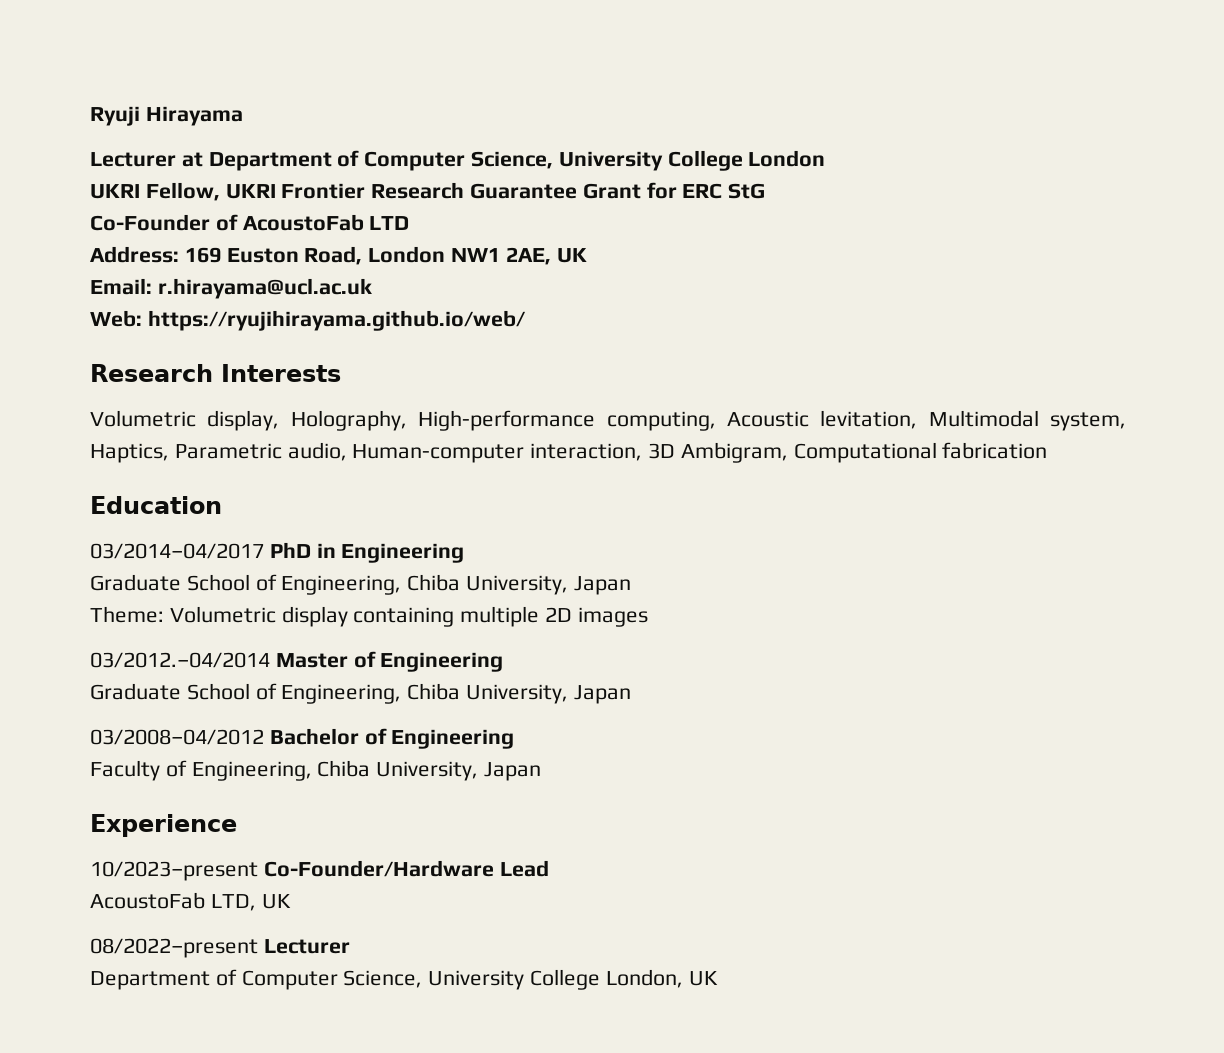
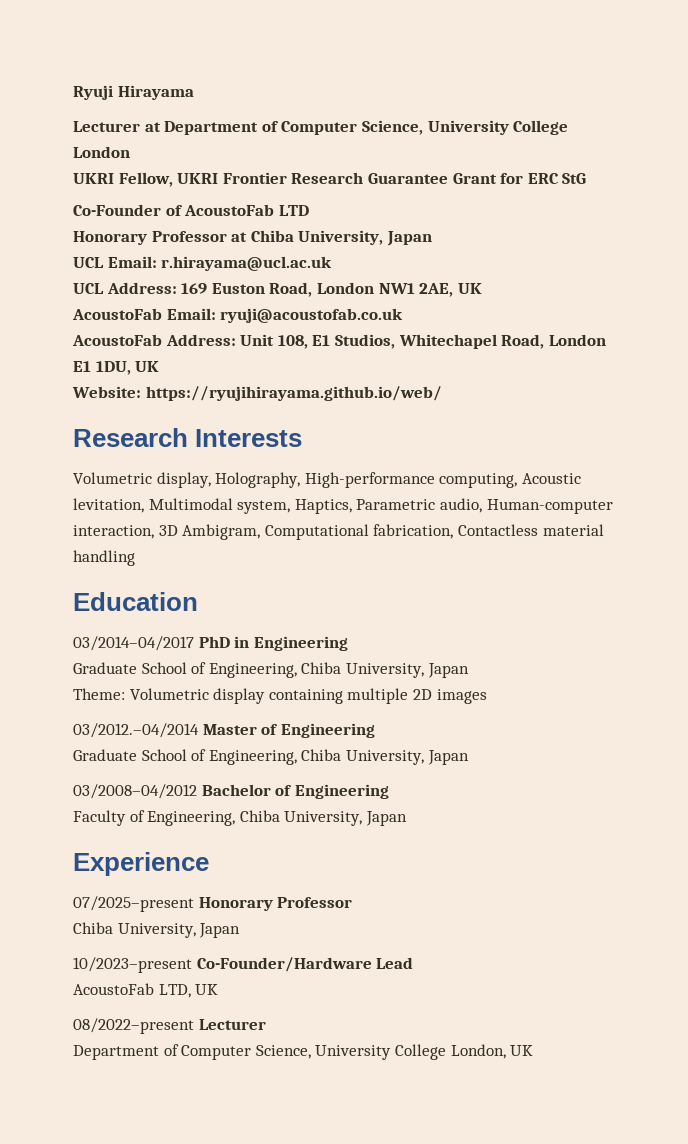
- Address: 169 Euston Road, London NW1 2AE, UK
+ Honorary Professor at Chiba University, Japan
+ UCL Email: r.hirayama@ucl.ac.uk
+ UCL Address: 169 Euston Road, London NW1 2AE, UK
- Email: r.hirayama@ucl.ac.uk
- Web: https://ryujihirayama.github.io/web/
+ AcoustoFab Email: ryuji@acoustofab.co.uk
+ AcoustoFab Address: Unit 108, E1 Studios, Whitechapel Road, London E1 1DU, UK
+ Website: https://ryujihirayama.github.io/web/
- Volumetric display, Holography, High-performance computing, Acoustic levitation, Multimodal system, Haptics, Parametric audio, Human-computer interaction, 3D Ambigram, Computational fabrication
+ Volumetric display, Holography, High-performance computing, Acoustic levitation, Multimodal system, Haptics, Parametric audio, Human-computer interaction, 3D Ambigram, Computational fabrication, Contactless material handling
+ 07/2025–present Honorary Professor
+ Chiba University, Japan

